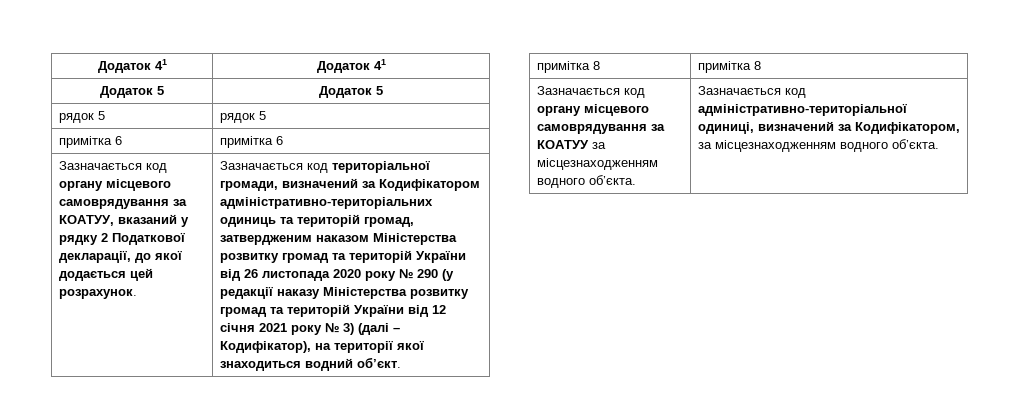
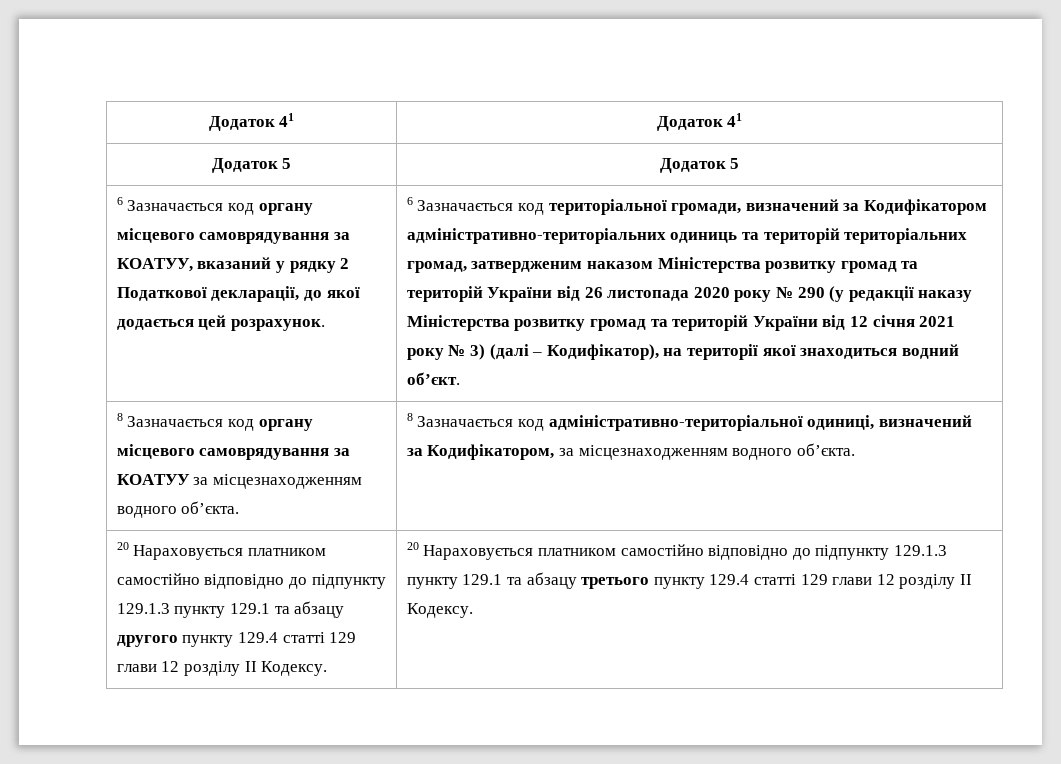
- рядок 5 | рядок 5
- примітка 6 | примітка 6
- Зазначається код органу місцевого самоврядування за КОАТУУ, вказаний у рядку 2 Податкової декларації, до якої додається цей розрахунок.
+ 6 Зазначається код органу місцевого самоврядування за КОАТУУ, вказаний у рядку 2 Податкової декларації, до якої додається цей розрахунок.
- Зазначається код територіальної громади, визначений за Кодифікатором адміністративно-територіальних одиниць та територій громад, затвердженим наказом Міністерства розвитку громад та територій України від 26 листопада 2020 року № 290 (у редакції наказу Міністерства розвитку громад та територій України від 12 січня 2021 року № 3) (далі – Кодифікатор), на території якої знаходиться водний об’єкт.
+ 6 Зазначається код територіальної громади, визначений за Кодифікатором адміністративно-територіальних одиниць та територій територіальних громад, затвердженим наказом Міністерства розвитку громад та територій України від 26 листопада 2020 року № 290 (у редакції наказу Міністерства розвитку громад та територій України від 12 січня 2021 року № 3) (далі – Кодифікатор), на території якої знаходиться водний об’єкт.
- примітка 8 | примітка 8
- Зазначається код органу місцевого самоврядування за КОАТУУ за місцезнаходженням водного об’єкта. | Зазначається код адміністративно-територіальної одиниці, визначений за Кодифікатором, за місцезнаходженням водного об’єкта.
+ 8 Зазначається код органу місцевого самоврядування за КОАТУУ за місцезнаходженням водного об’єкта. | 8 Зазначається код адміністративно-територіальної одиниці, визначений за Кодифікатором, за місцезнаходженням водного об’єкта.
+ 20 Нараховується платником самостійно відповідно до підпункту 129.1.3 пункту 129.1 та абзацу другого пункту 129.4 статті 129 глави 12 розділу ІІ Кодексу. | 20 Нараховується платником самостійно відповідно до підпункту 129.1.3 пункту 129.1 та абзацу третього пункту 129.4 статті 129 глави 12 розділу ІІ Кодексу.

